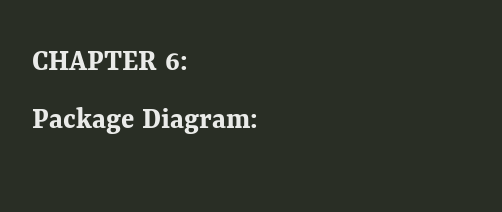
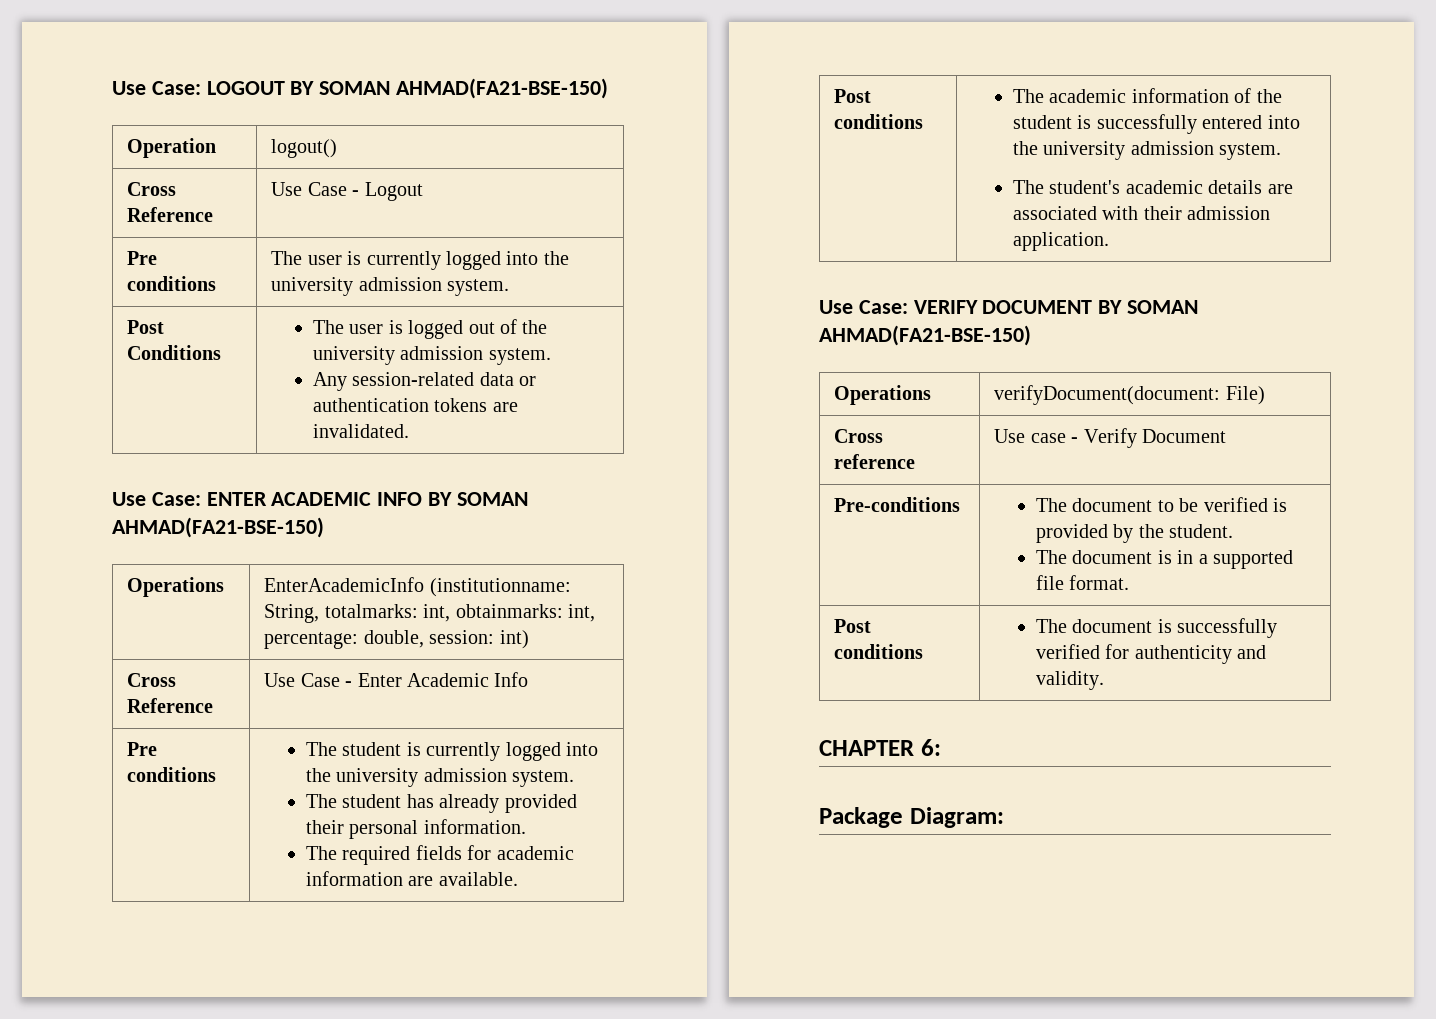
+ Use Case: LOGOUT BY SOMAN AHMAD(FA21-BSE-150)
+ Operation | logout()
+ Cross Reference | Use Case - Logout
+ Pre conditions | The user is currently logged into the university admission system.
+ Post Conditions | The user is logged out of the university admission system.
+ Any session-related data or authentication tokens are invalidated.
+ Use Case: ENTER ACADEMIC INFO BY SOMAN AHMAD(FA21-BSE-150)
+ Operations | EnterAcademicInfo (institutionname: String, totalmarks: int, obtainmarks: int, percentage: double, session: int)
+ Cross Reference | Use Case - Enter Academic Info
+ Pre conditions | The student is currently logged into the university admission system.
+ The student has already provided their personal information.
+ The required fields for academic information are available.
+ Post conditions | The academic information of the student is successfully entered into the university admission system.
+ The student's academic details are associated with their admission application.
+ Use Case: VERIFY DOCUMENT BY SOMAN AHMAD(FA21-BSE-150)
+ Operations | verifyDocument(document: File)
+ Cross reference | Use case - Verify Document
+ Pre-conditions | The document to be verified is provided by the student.
+ The document is in a supported file format.
+ Post conditions | The document is successfully verified for authenticity and validity.

